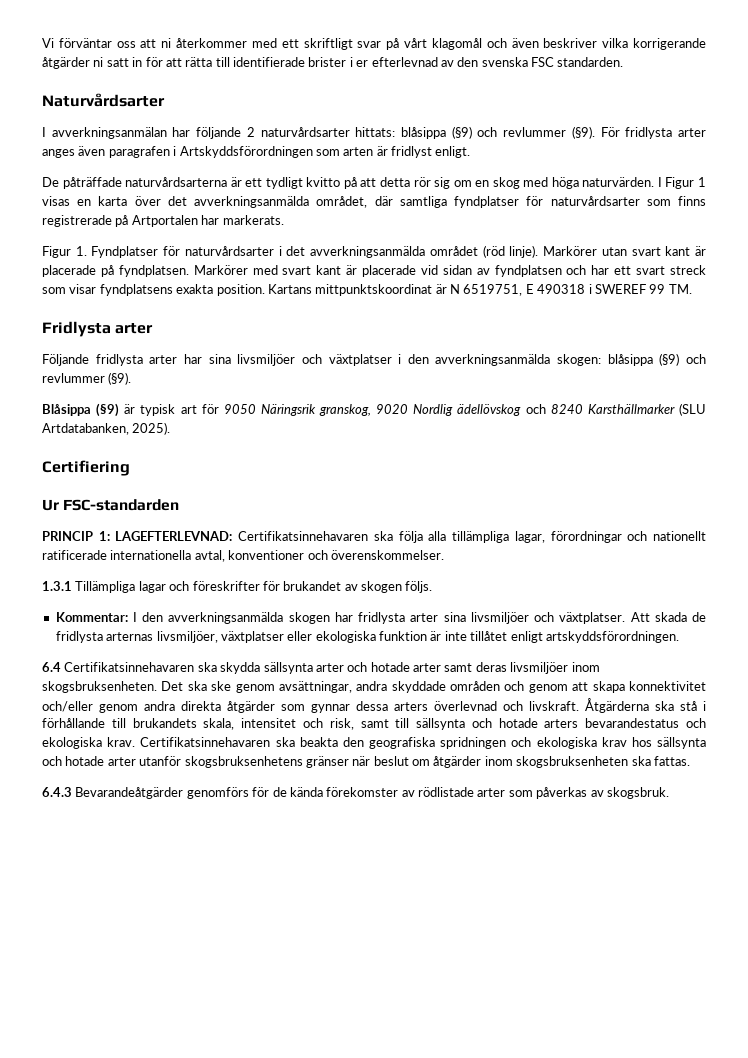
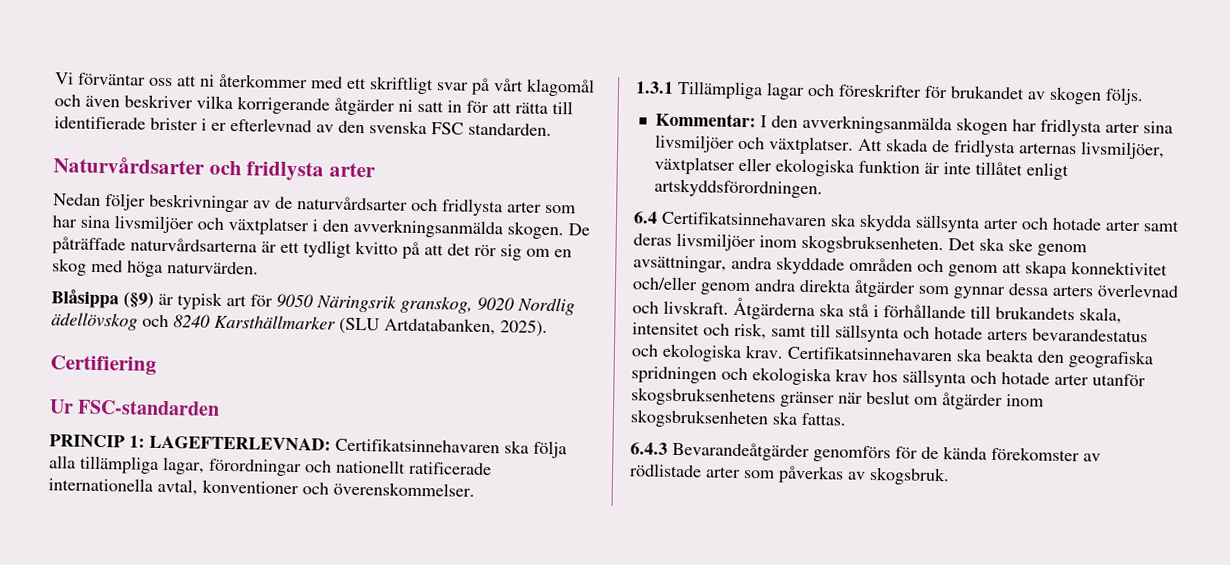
- Naturvårdsarter
- I avverkningsanmälan har följande 2 naturvårdsarter hittats: blåsippa (§9) och revlummer (§9). För fridlysta arter anges även paragrafen i Artskyddsförordningen som arten är fridlyst enligt.
- De påträffade naturvårdsarterna är ett tydligt kvitto på att detta rör sig om en skog med höga naturvärden. I Figur 1 visas en karta över det avverkningsanmälda området, där samtliga fyndplatser för naturvårdsarter som finns registrerade på Artportalen har markerats.
- Figur 1. Fyndplatser för naturvårdsarter i det avverkningsanmälda området (röd linje). Markörer utan svart kant är placerade på fyndplatsen. Markörer med svart kant är placerade vid sidan av fyndplatsen och har ett svart streck som visar fyndplatsens exakta position. Kartans mittpunktskoordinat är N 6519751, E 490318 i SWEREF 99 TM.
- Fridlysta arter
- Följande fridlysta arter har sina livsmiljöer och växtplatser i den avverkningsanmälda skogen: blåsippa (§9) och revlummer (§9).
+ Naturvårdsarter och fridlysta arter
+ Nedan följer beskrivningar av de naturvårdsarter och fridlysta arter som har sina livsmiljöer och växtplatser i den avverkningsanmälda skogen. De påträffade naturvårdsarterna är ett tydligt kvitto på att det rör sig om en skog med höga naturvärden.

